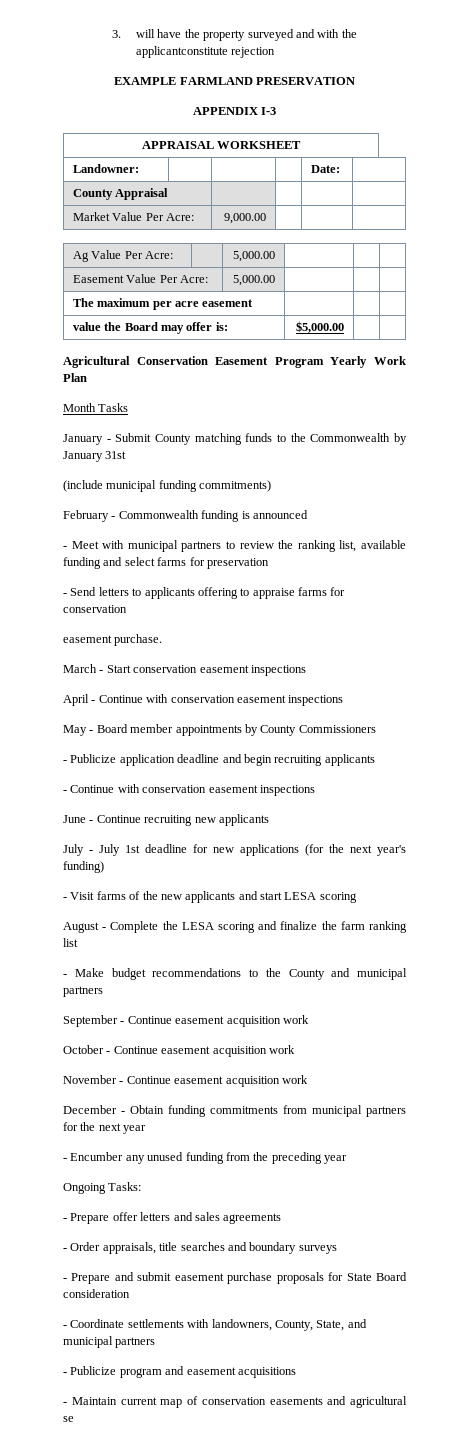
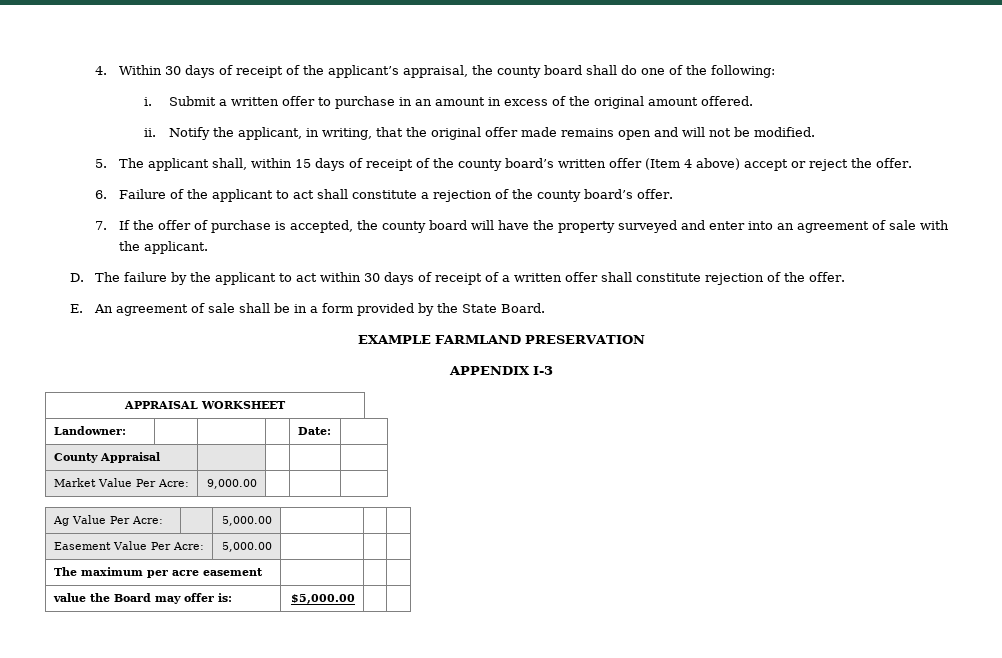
- 3. will have the property surveyed and with the applicantconstitute rejection
+ 4. Within 30 days of receipt of the applicant’s appraisal, the county board shall do one of the following:
+ i. Submit a written offer to purchase in an amount in excess of the original amount offered.
+ ii. Notify the applicant, in writing, that the original offer made remains open and will not be modified.
+ 5. The applicant shall, within 15 days of receipt of the county board’s written offer (Item 4 above) accept or reject the offer.
+ 6. Failure of the applicant to act shall constitute a rejection of the county board’s offer.
+ 7. If the offer of purchase is accepted, the county board will have the property surveyed and enter into an agreement of sale with the applicant.
+ D. The failure by the applicant to act within 30 days of receipt of a written offer shall constitute rejection of the offer.
+ E. An agreement of sale shall be in a form provided by the State Board.
- Agricultural Conservation Easement Program Yearly Work Plan
- Month Tasks
- January - Submit County matching funds to the Commonwealth by January 31st
- (include municipal funding commitments)
- February - Commonwealth funding is announced
- - Meet with municipal partners to review the ranking list, available funding and select farms for preservation
- - Send letters to applicants offering to appraise farms for conservation
- easement purchase.
- March - Start conservation easement inspections
- April - Continue with conservation easement inspections
- May - Board member appointments by County Commissioners
- - Publicize application deadline and begin recruiting applicants
- - Continue with conservation easement inspections
- June - Continue recruiting new applicants
- July - July 1st deadline for new applications (for the next year's funding)
- - Visit farms of the new applicants and start LESA scoring
- August - Complete the LESA scoring and finalize the farm ranking list
- - Make budget recommendations to the County and municipal partners
- September - Continue easement acquisition work
- October - Continue easement acquisition work
- November - Continue easement acquisition work
- December - Obtain funding commitments from municipal partners for the next year
- - Encumber any unused funding from the preceding year
- Ongoing Tasks:
- - Prepare offer letters and sales agreements
- - Order appraisals, title searches and boundary surveys
- - Prepare and submit easement purchase proposals for State Board consideration
- - Coordinate settlements with landowners, County, State, and municipal partners
- - Publicize program and easement acquisitions
- - Maintain current map of conservation easements and agricultural se

